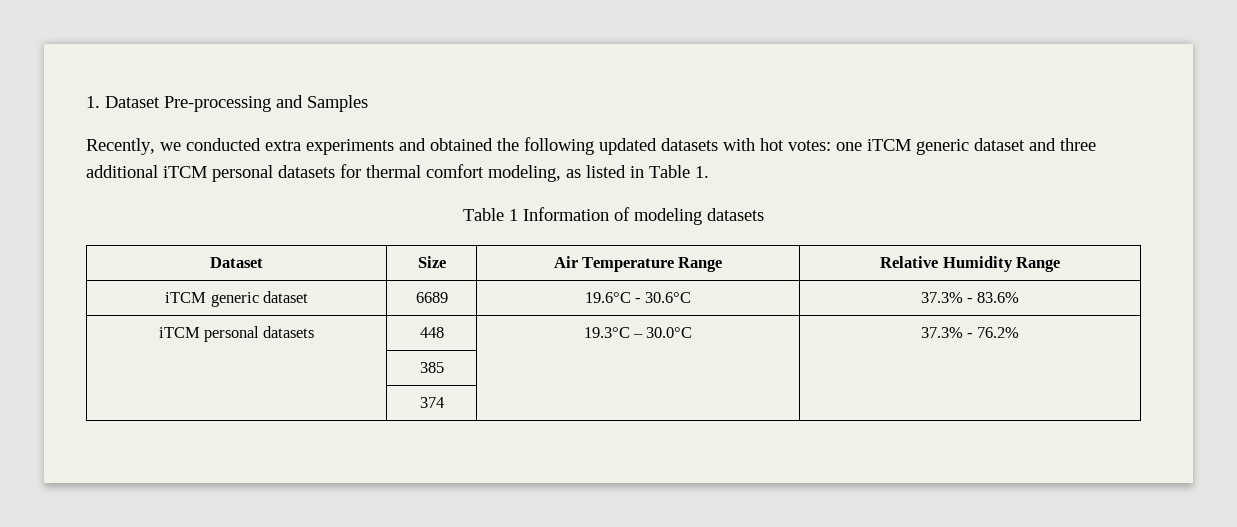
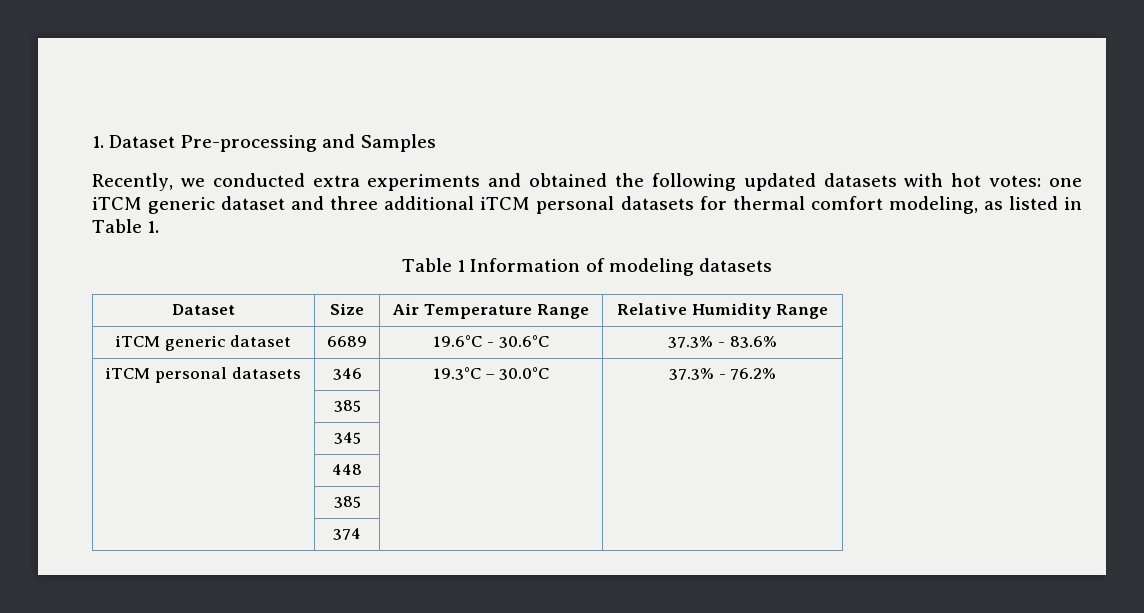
- iTCM personal datasets | 448 | 19.3°C – 30.0°C | 37.3% - 76.2%
+ iTCM personal datasets | 346 | 19.3°C – 30.0°C | 37.3% - 76.2%
+ | 345 | |
+ | 448 | |
+ | 385 | |

